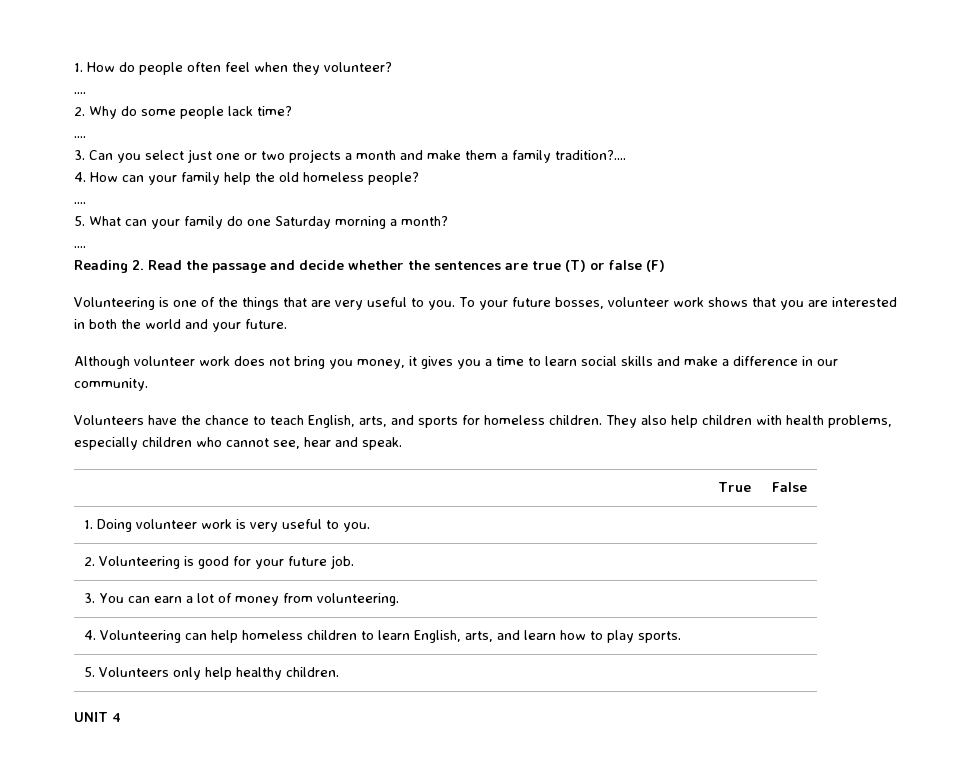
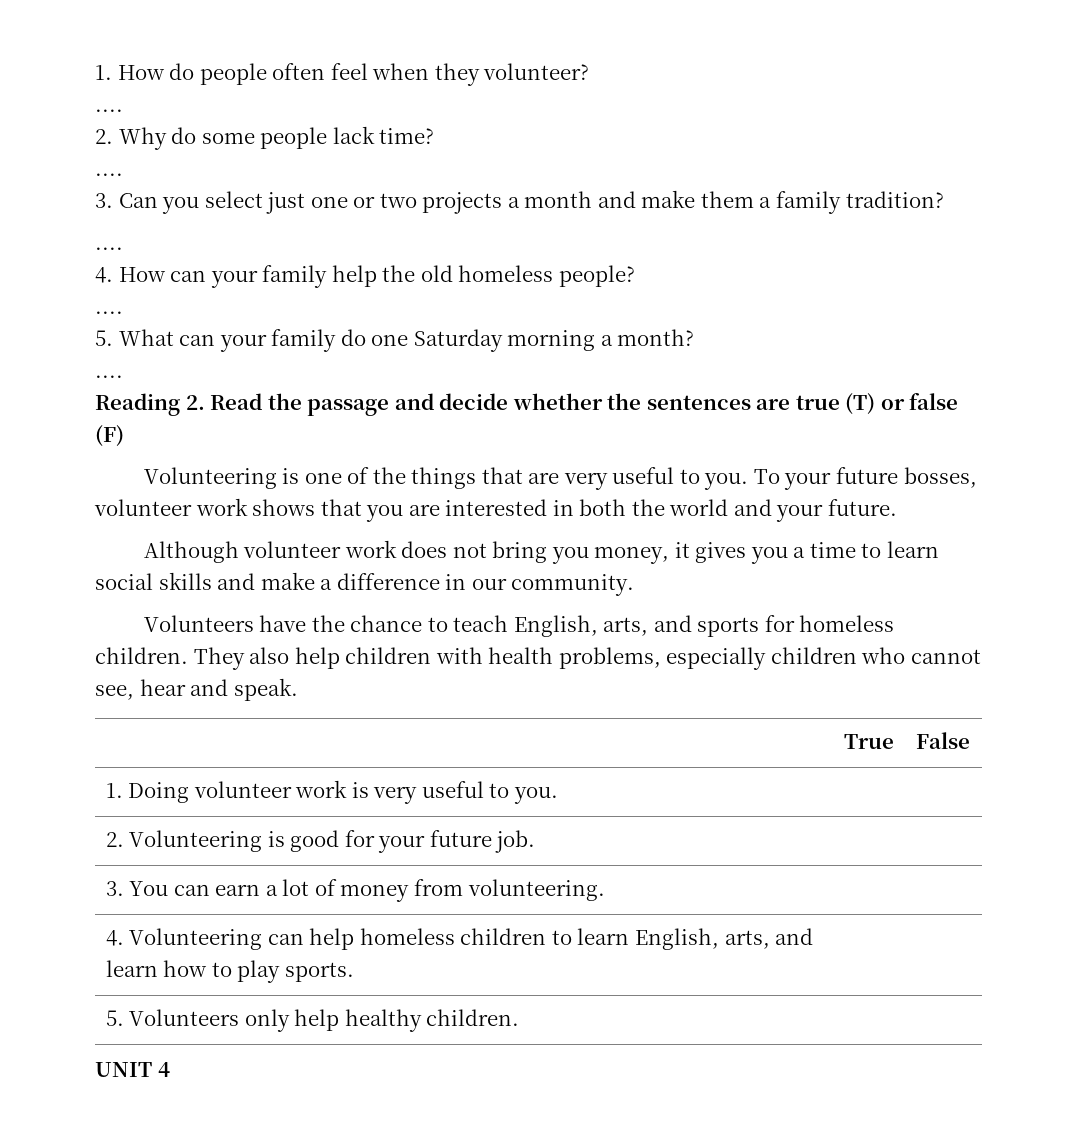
- 3. Can you select just one or two projects a month and make them a family tradition?....
+ 3. Can you select just one or two projects a month and make them a family tradition?
+ ....

